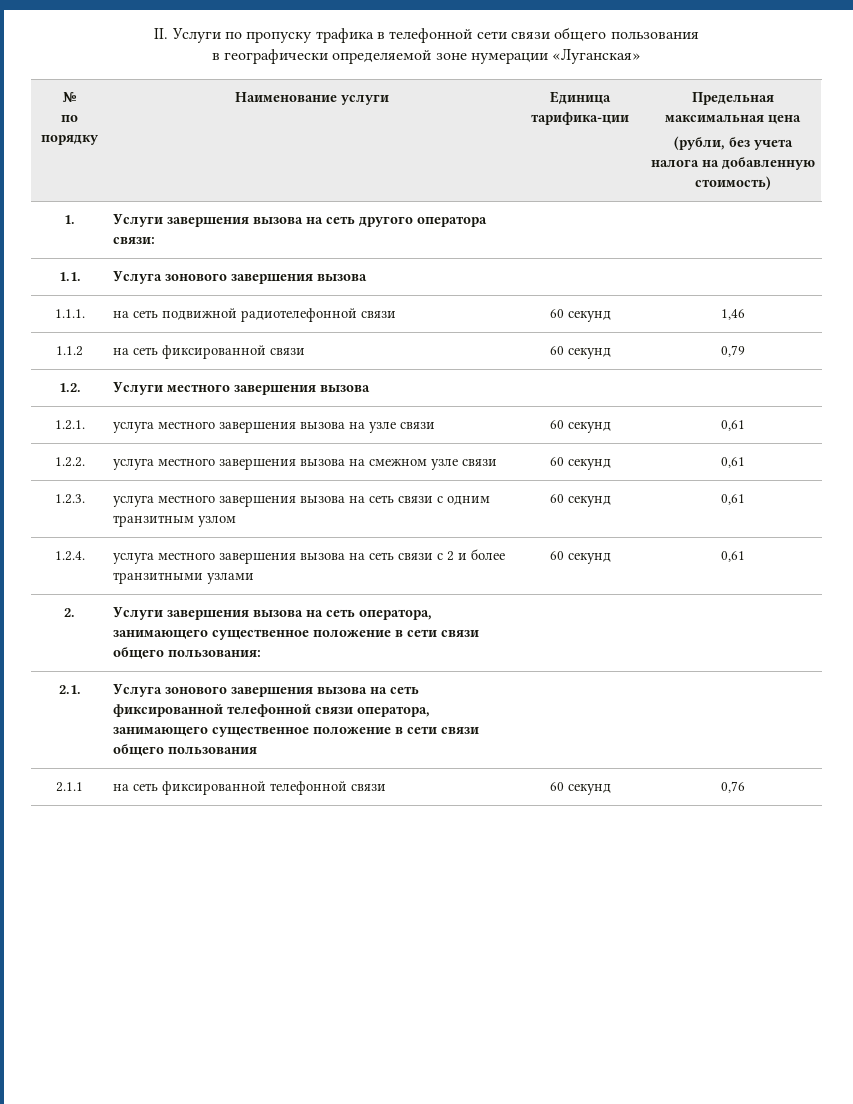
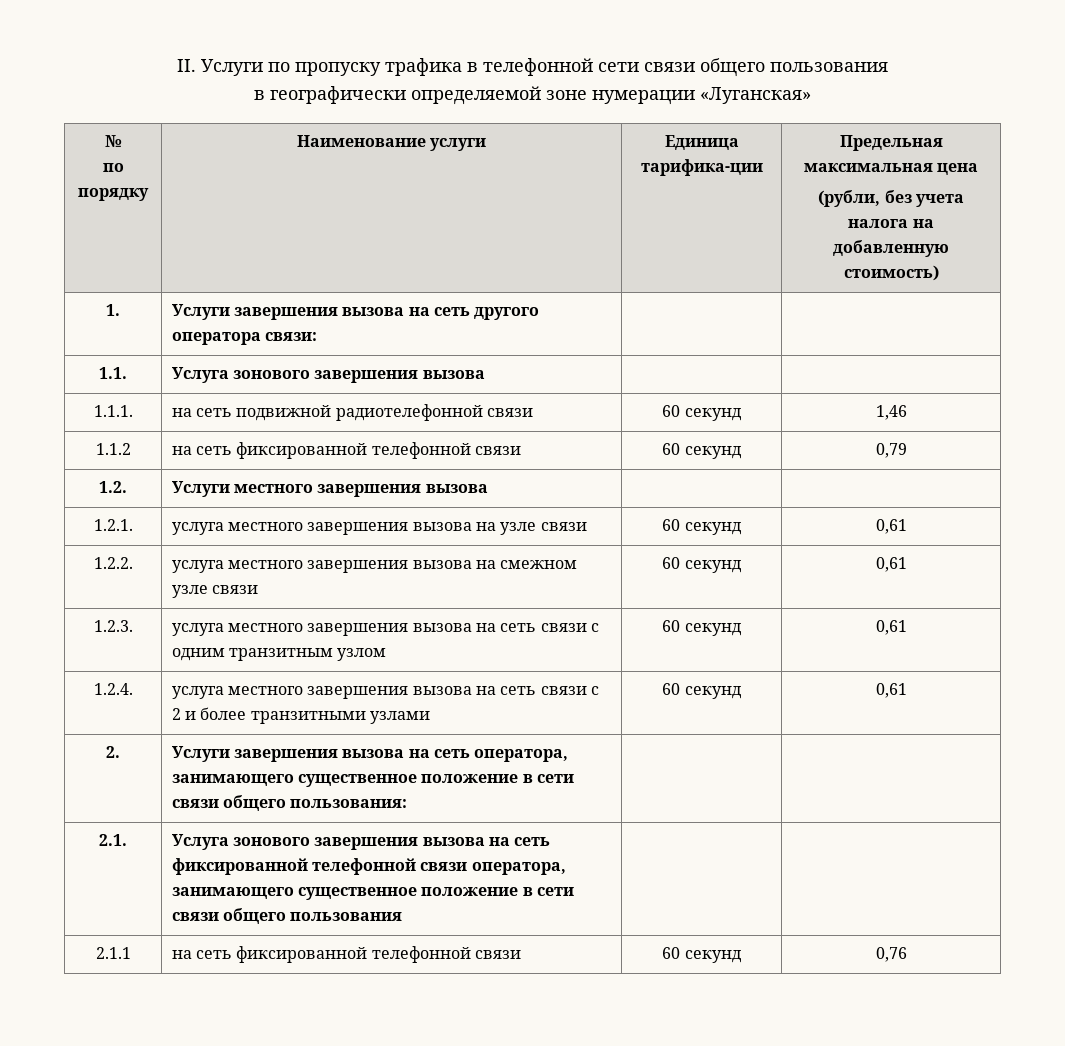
- 1.1.2 | на сеть фиксированной связи | 60 секунд | 0,79
+ 1.1.2 | на сеть фиксированной телефонной связи | 60 секунд | 0,79

